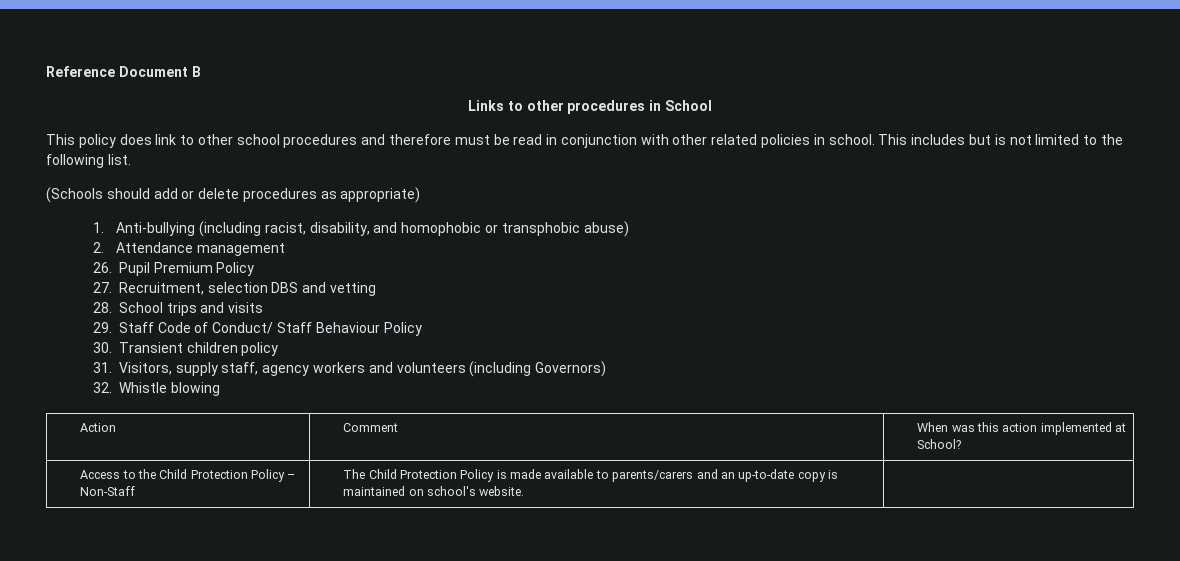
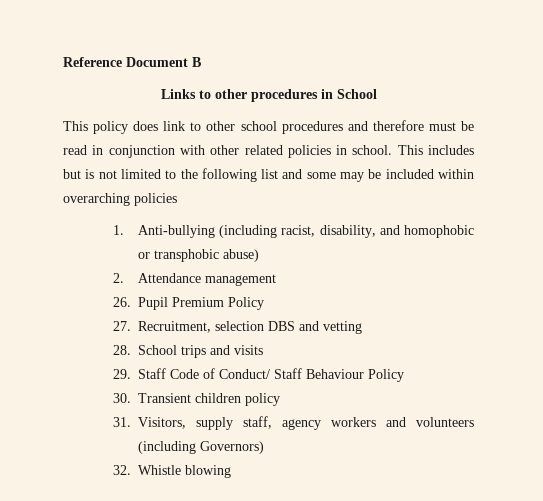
- This includes but is not limited to the following list.
- (Schools should add or delete procedures as appropriate)
+ This includes but is not limited to the following list and some may be included within overarching policies
- Action | Comment | When was this action implemented at School?
- Access to the Child Protection Policy – Non-Staff | The Child Protection Policy is made available to parents/carers and an up-to-date copy is maintained on school's website. |

